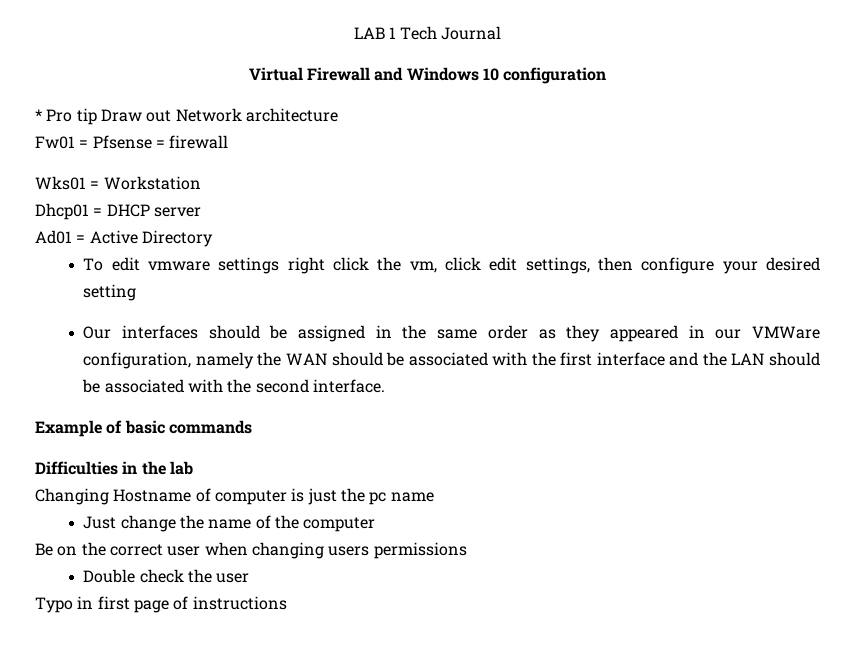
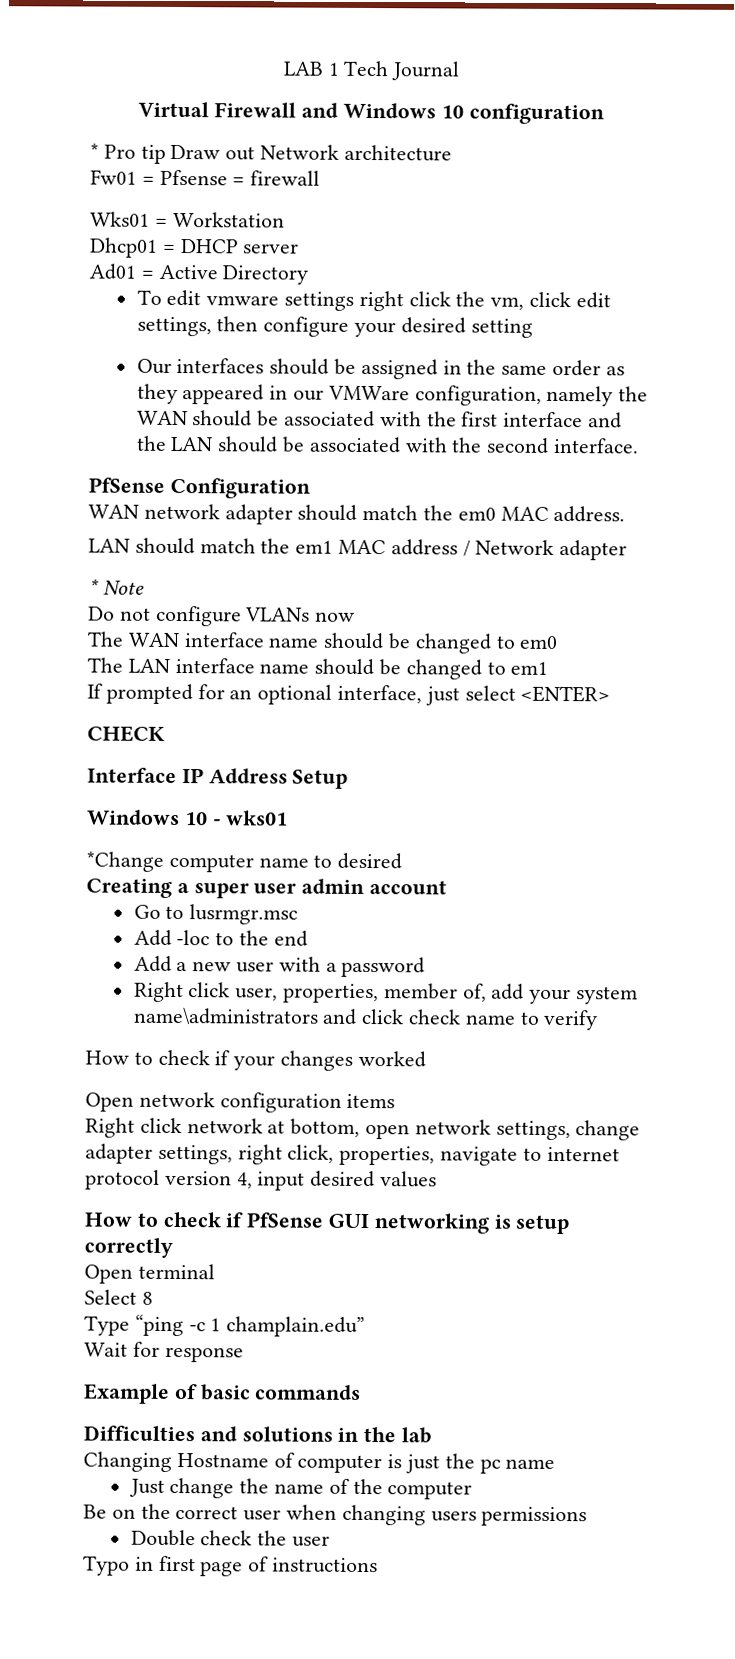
+ PfSense Configuration
+ WAN network adapter should match the em0 MAC address.
+ LAN should match the em1 MAC address / Network adapter
+ * Note
+ Do not configure VLANs now
+ The WAN interface name should be changed to em0
+ The LAN interface name should be changed to em1
+ If prompted for an optional interface, just select <ENTER>
+ CHECK
+ Interface IP Address Setup
+ Windows 10 - wks01
+ *Change computer name to desired
+ Creating a super user admin account
+ Go to lusrmgr.msc
+ Add -loc to the end
+ Add a new user with a password
+ Right click user, properties, member of, add your system name\administrators and click check name to verify
+ How to check if your changes worked
+ Open network configuration items
+ Right click network at bottom, open network settings, change adapter settings, right click, properties, navigate to internet protocol version 4, input desired values
+ How to check if PfSense GUI networking is setup correctly
+ Open terminal
+ Select 8
+ Type “ping -c 1 champlain.edu”
+ Wait for response
- Difficulties in the lab
+ Difficulties and solutions in the lab

